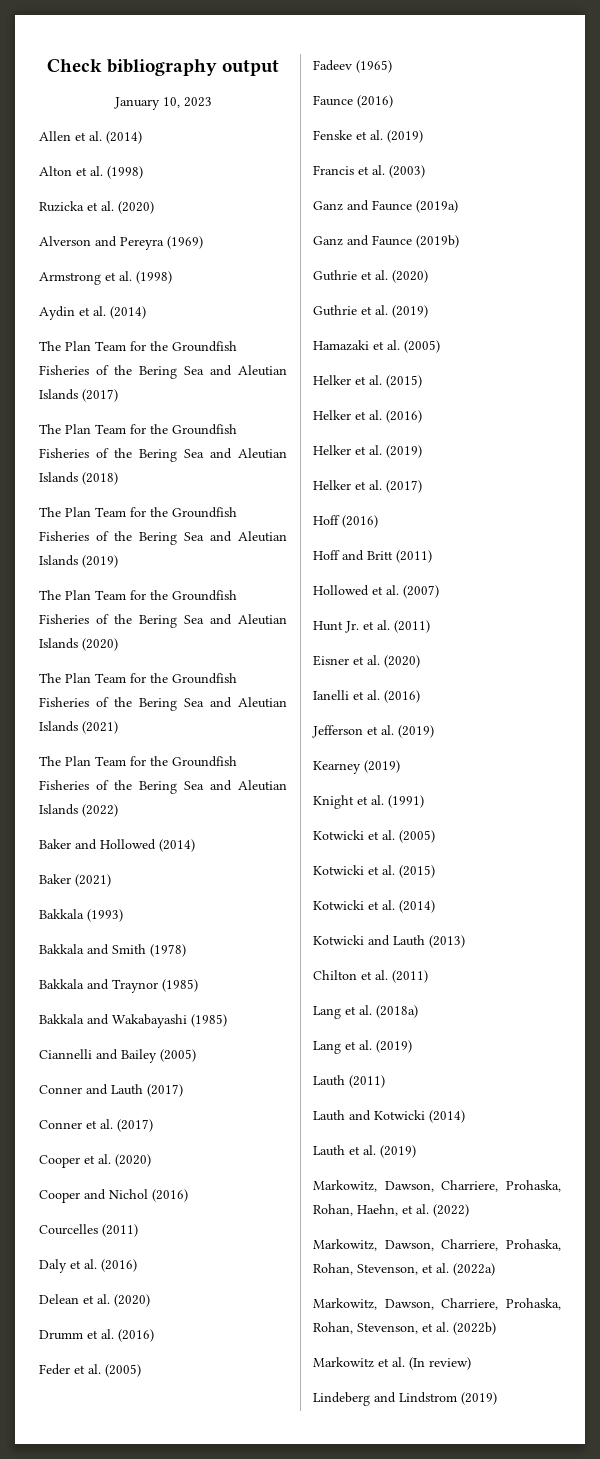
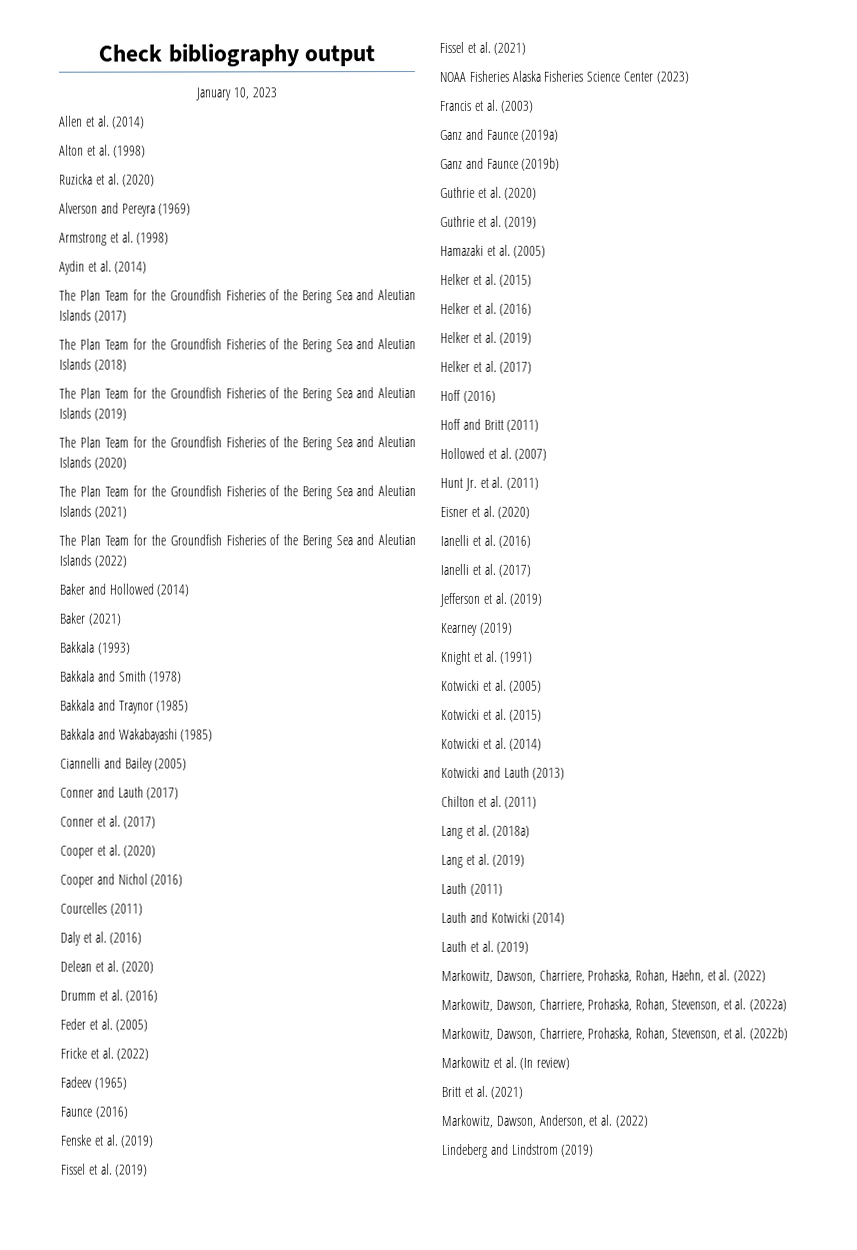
+ Fricke et al. (2022)
+ Fissel et al. (2019)
+ Fissel et al. (2021)
+ NOAA Fisheries Alaska Fisheries Science Center (2023)
+ Ianelli et al. (2017)
+ Britt et al. (2021)
+ Markowitz, Dawson, Anderson, et al. (2022)

